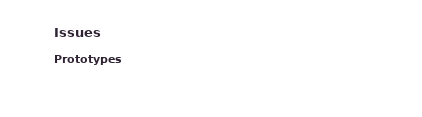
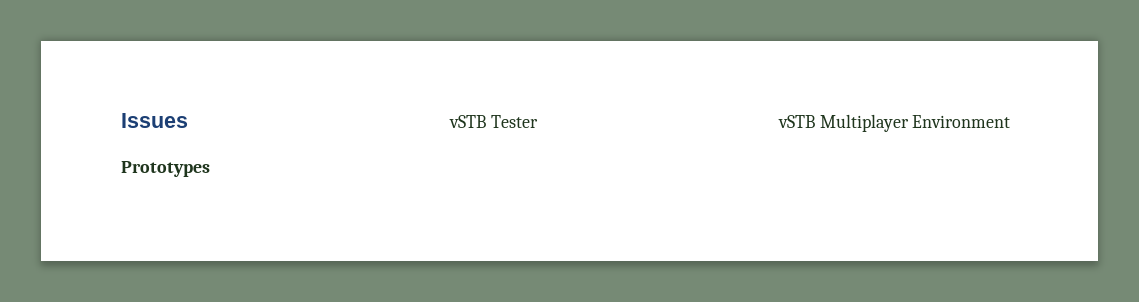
+ vSTB Tester
+ vSTB Multiplayer Environment

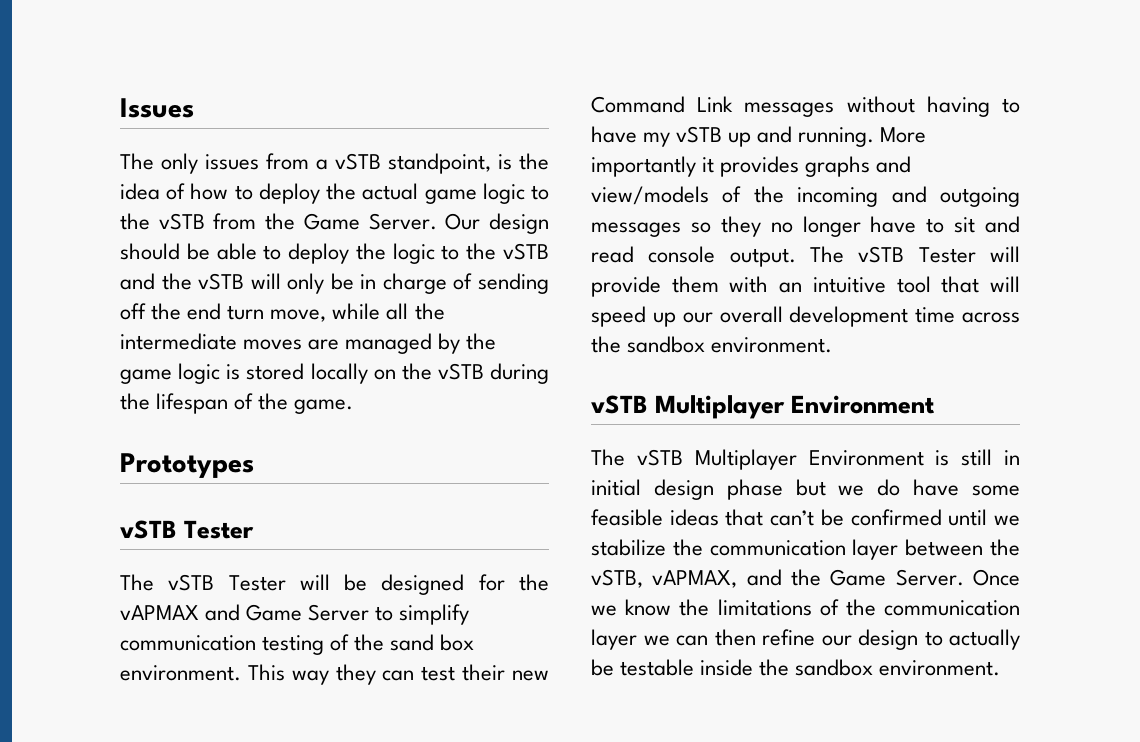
+ The only issues from a vSTB standpoint, is the idea of how to deploy the actual game logic to the vSTB from the Game Server. Our design should be able to deploy the logic to the vSTB and the vSTB will only be in charge of sending off the end turn move, while all the intermediate moves are managed by the game logic is stored locally on the vSTB during the lifespan of the game.
  Prototypes
  vSTB Tester
+ The vSTB Tester will be designed for the vAPMAX and Game Server to simplify communication testing of the sand box environment. This way they can test their new Command Link messages without having to have my vSTB up and running. More importantly it provides graphs and view/models of the incoming and outgoing messages so they no longer have to sit and read console output. The vSTB Tester will provide them with an intuitive tool that will speed up our overall development time across the sandbox environment.
  vSTB Multiplayer Environment
+ The vSTB Multiplayer Environment is still in initial design phase but we do have some feasible ideas that can’t be confirmed until we stabilize the communication layer between the vSTB, vAPMAX, and the Game Server. Once we know the limitations of the communication layer we can then refine our design to actually be testable inside the sandbox environment.

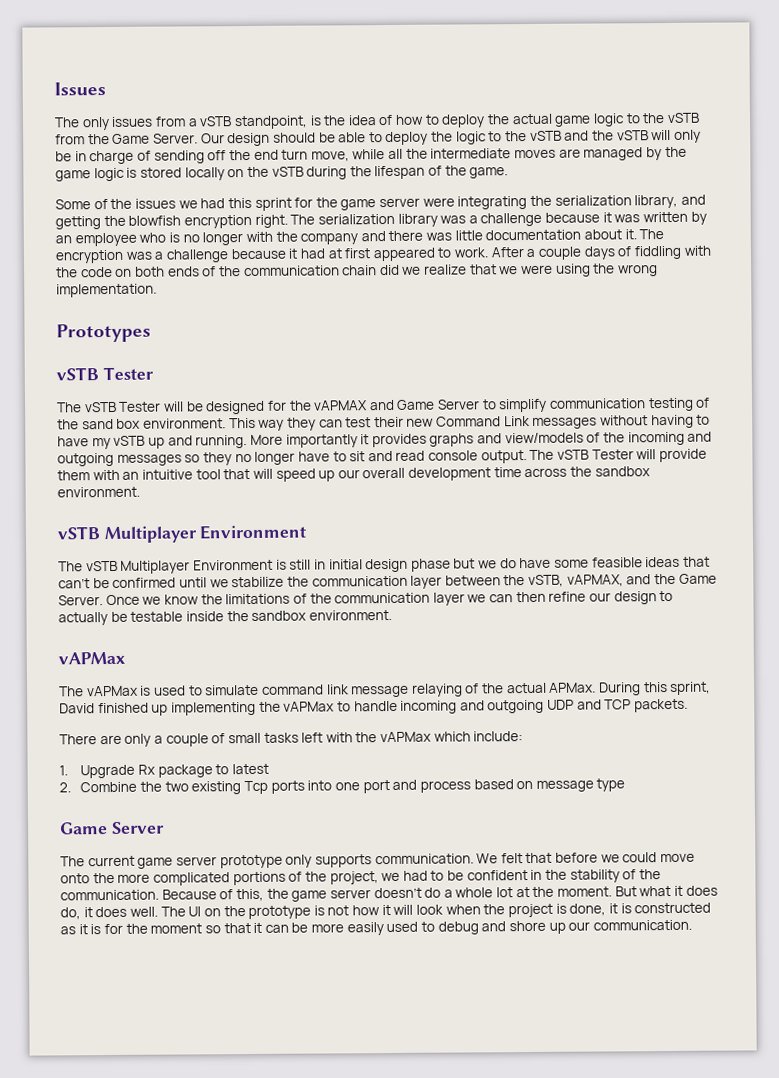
+ Some of the issues we had this sprint for the game server were integrating the serialization library, and getting the blowfish encryption right. The serialization library was a challenge because it was written by an employee who is no longer with the company and there was little documentation about it. The encryption was a challenge because it had at first appeared to work. After a couple days of fiddling with the code on both ends of the communication chain did we realize that we were using the wrong implementation.
  Once we know the limitations of the communication layer we can then refine our design to actually be testable inside the sandbox environment.
+ vAPMax
+ The vAPMax is used to simulate command link message relaying of the actual APMax. During this sprint, David finished up implementing the vAPMax to handle incoming and outgoing UDP and TCP packets.
+ There are only a couple of small tasks left with the vAPMax which include:
+ 1. Upgrade Rx package to latest
+ 2. Combine the two existing Tcp ports into one port and process based on message type
+ Game Server
+ The current game server prototype only supports communication. We felt that before we could move onto the more complicated portions of the project, we had to be confident in the stability of the communication. Because of this, the game server doesn’t do a whole lot at the moment. But what it does do, it does well. The UI on the prototype is not how it will look when the project is done, it is constructed as it is for the moment so that it can be more easily used to debug and shore up our communication.

